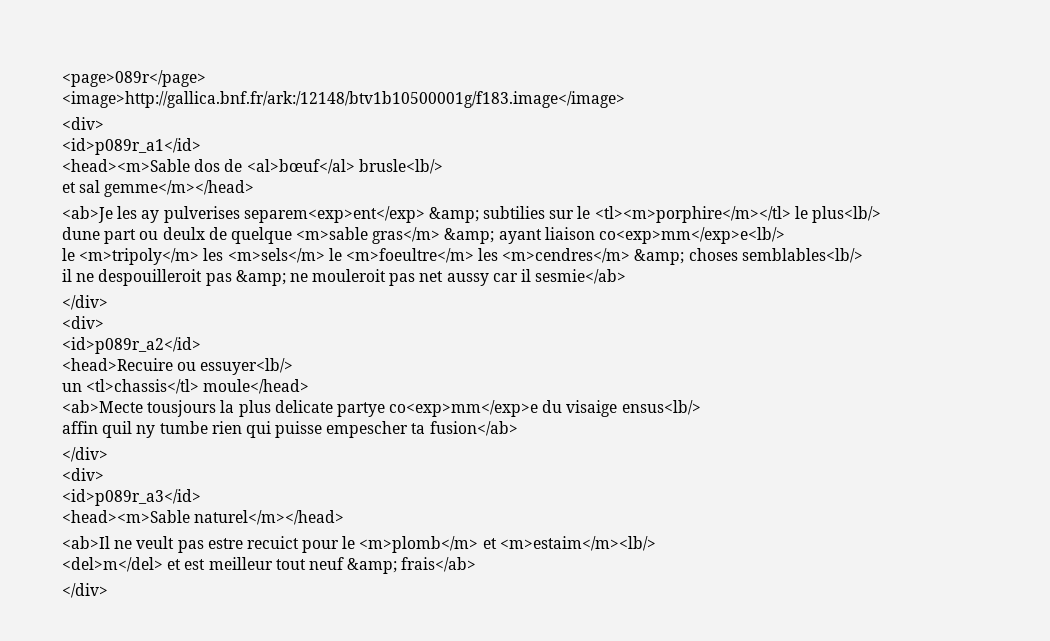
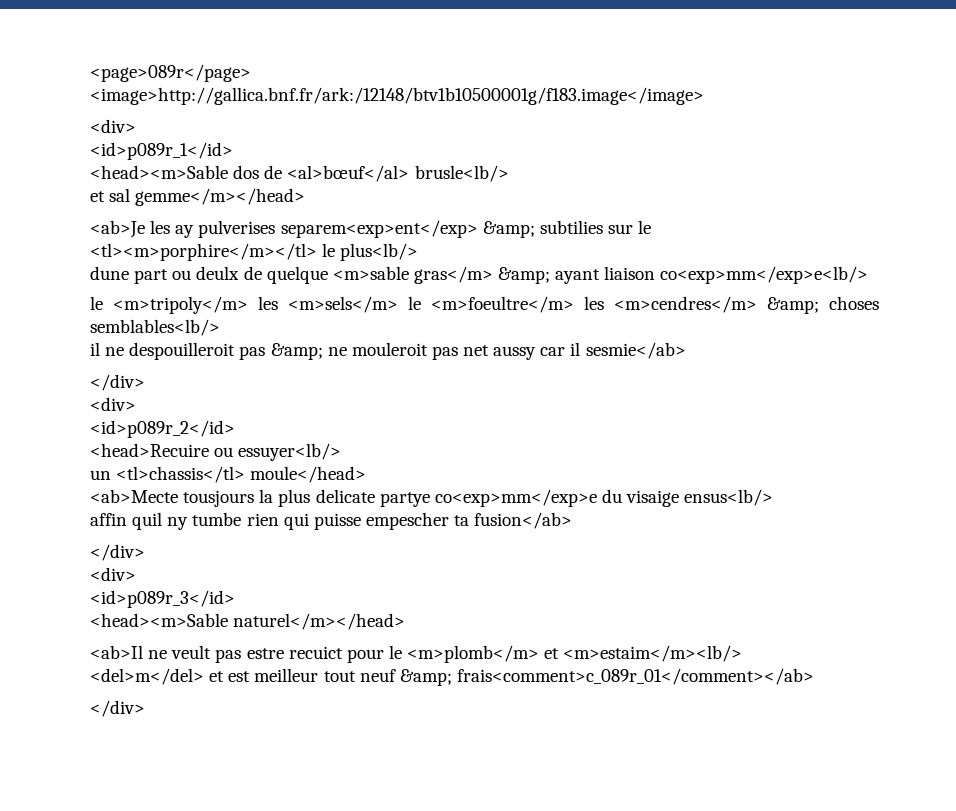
- <id>p089r_a1</id>
+ <id>p089r_1</id>
- <id>p089r_a2</id>
+ <id>p089r_2</id>
- <id>p089r_a3</id>
+ <id>p089r_3</id>
- <del>m</del> et est meilleur tout neuf &amp; frais</ab>
+ <del>m</del> et est meilleur tout neuf &amp; frais<comment>c_089r_01</comment></ab>

